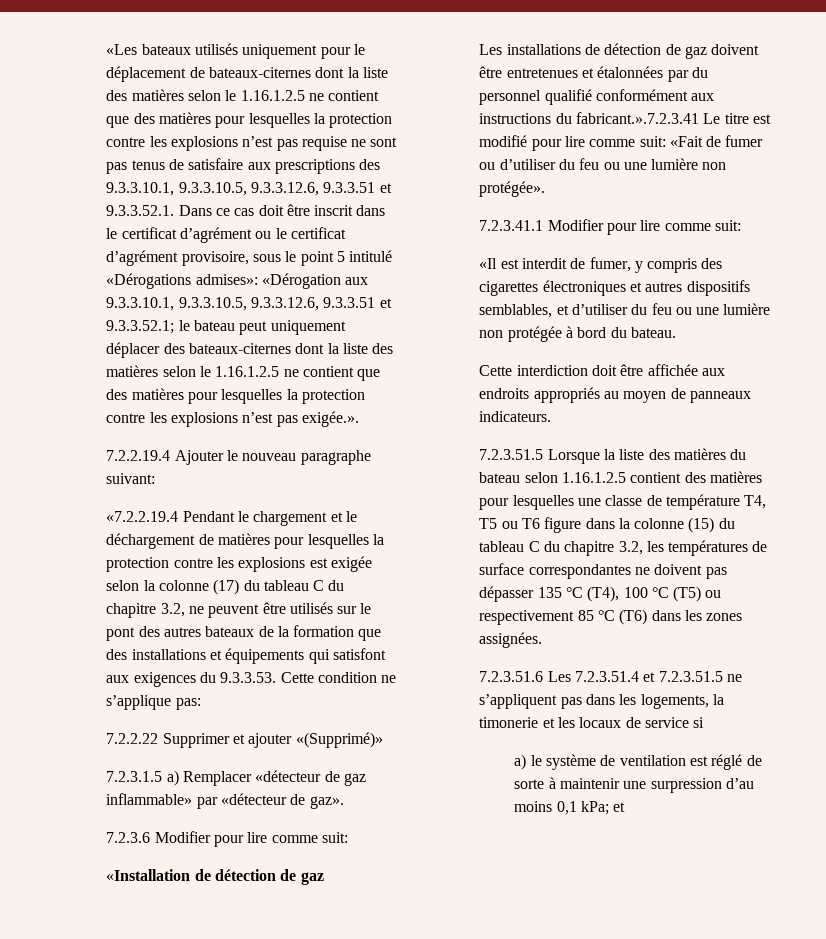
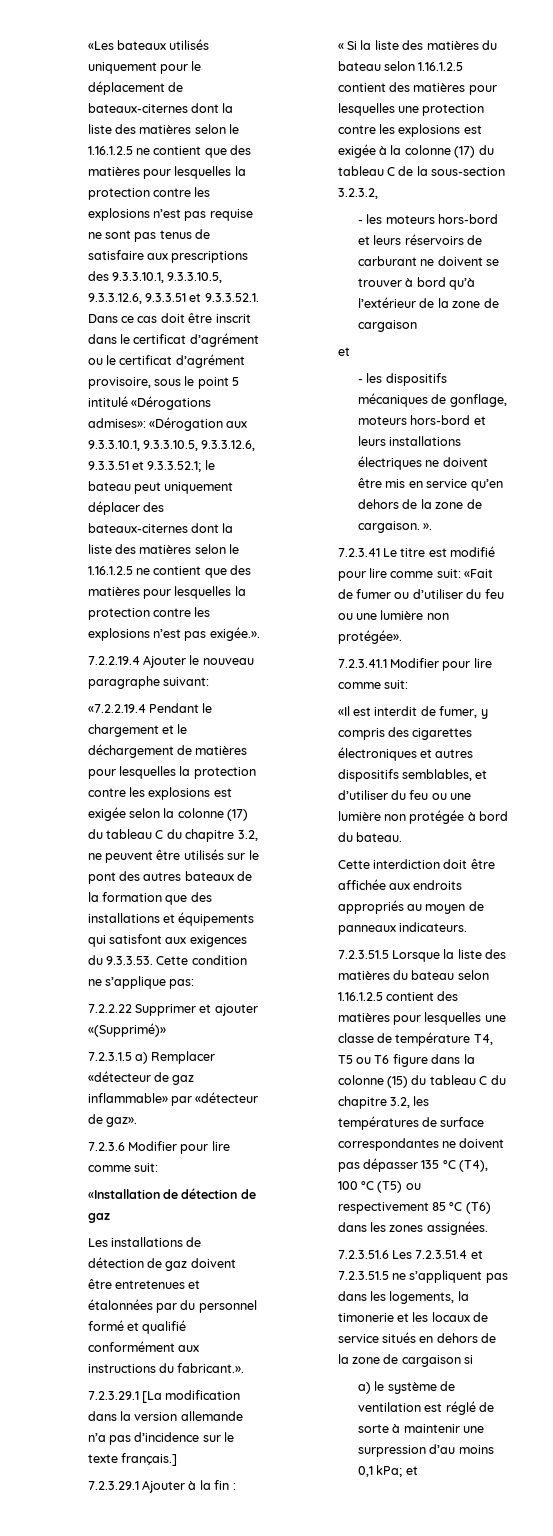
- Les installations de détection de gaz doivent être entretenues et étalonnées par du personnel qualifié conformément aux instructions du fabricant.».7.2.3.41 Le titre est modifié pour lire comme suit: «Fait de fumer ou d’utiliser du feu ou une lumière non protégée».
+ Les installations de détection de gaz doivent être entretenues et étalonnées par du personnel formé et qualifié conformément aux instructions du fabricant.».
+ 7.2.3.29.1 [La modification dans la version allemande n’a pas d’incidence sur le texte français.]
+ 7.2.3.29.1 Ajouter à la fin :
+ « Si la liste des matières du bateau selon 1.16.1.2.5 contient des matières pour lesquelles une protection contre les explosions est exigée à la colonne (17) du tableau C de la sous-section 3.2.3.2,
+ - les moteurs hors-bord et leurs réservoirs de carburant ne doivent se trouver à bord qu’à l’extérieur de la zone de cargaison
+ et
+ - les dispositifs mécaniques de gonflage, moteurs hors-bord et leurs installations électriques ne doivent être mis en service qu’en dehors de la zone de cargaison. ».
+ 7.2.3.41 Le titre est modifié pour lire comme suit: «Fait de fumer ou d’utiliser du feu ou une lumière non protégée».
- 7.2.3.51.6 Les 7.2.3.51.4 et 7.2.3.51.5 ne s’appliquent pas dans les logements, la timonerie et les locaux de service si
+ 7.2.3.51.6 Les 7.2.3.51.4 et 7.2.3.51.5 ne s’appliquent pas dans les logements, la timonerie et les locaux de service situés en dehors de la zone de cargaison si

